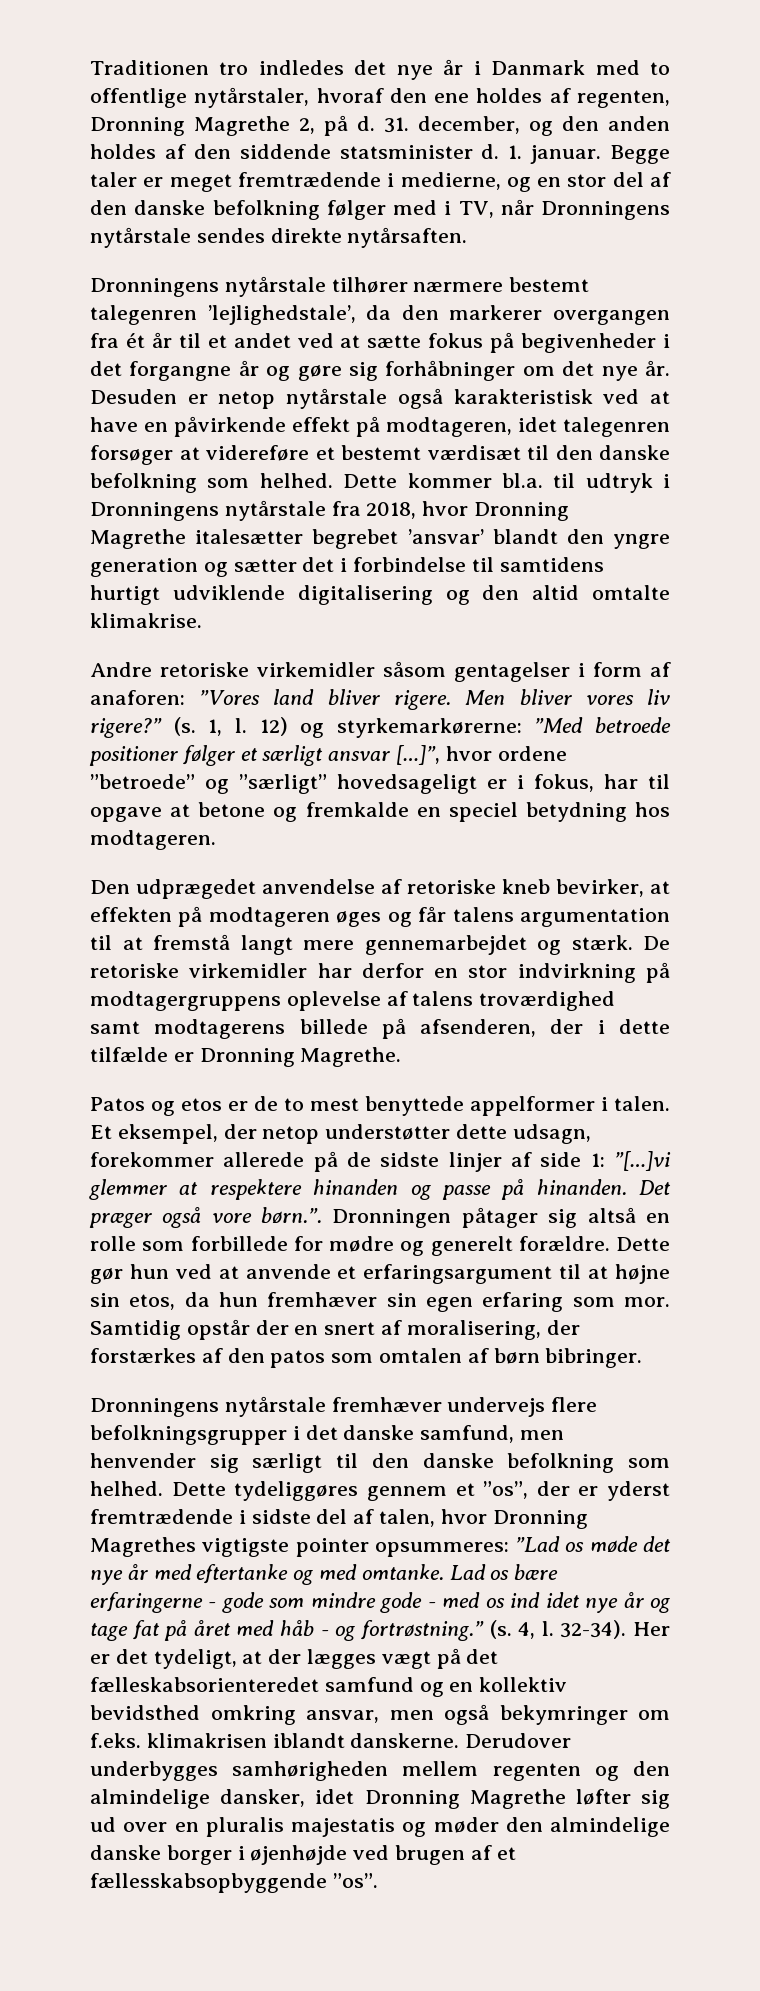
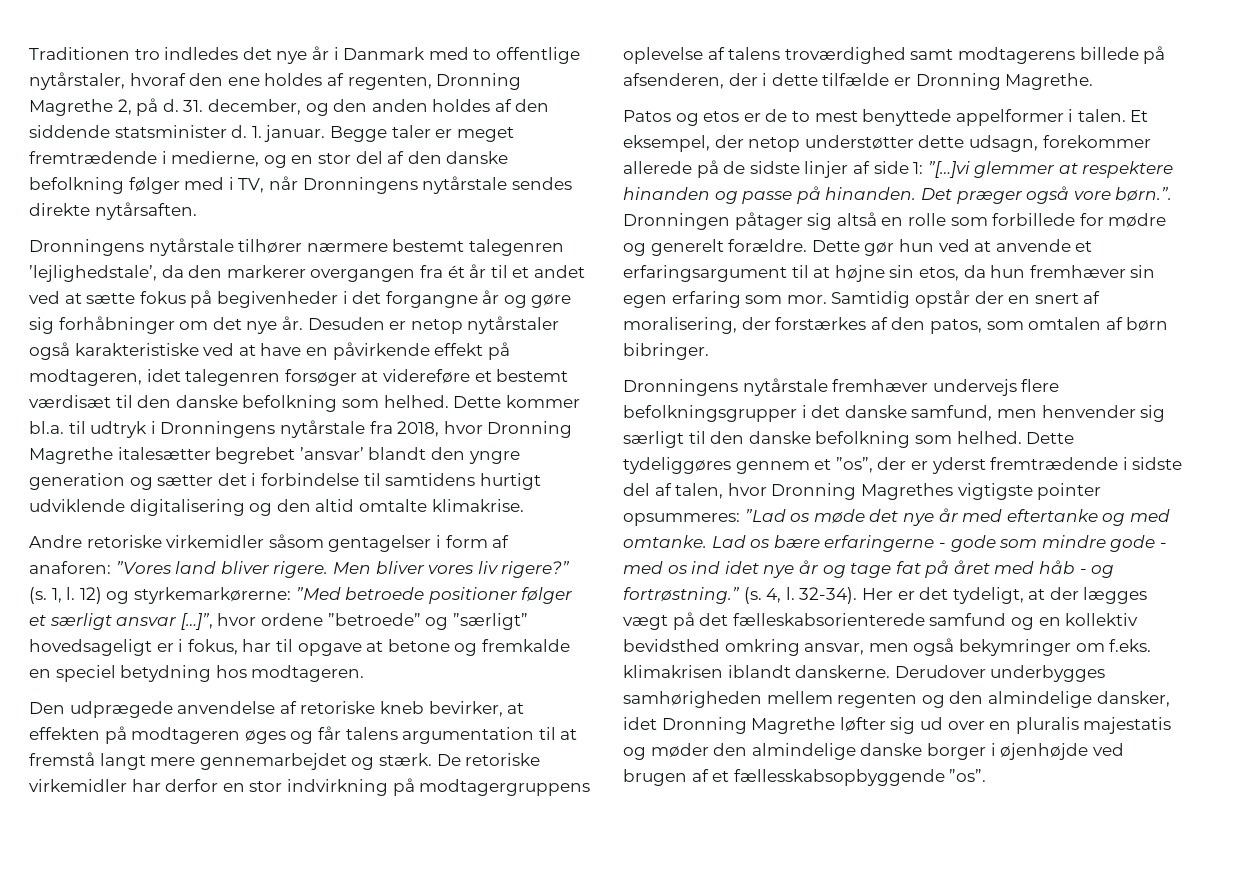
- Desuden er netop nytårstale også karakteristisk ved at have en påvirkende effekt på modtageren, idet talegenren forsøger at videreføre et bestemt værdisæt til den danske befolkning som helhed.
+ Desuden er netop nytårstaler også karakteristiske ved at have en påvirkende effekt på modtageren, idet talegenren forsøger at videreføre et bestemt værdisæt til den danske befolkning som helhed.
- Den udprægedet anvendelse af retoriske kneb bevirker, at effekten på modtageren øges og får talens argumentation til at fremstå langt mere gennemarbejdet og stærk.
+ Den udprægede anvendelse af retoriske kneb bevirker, at effekten på modtageren øges og får talens argumentation til at fremstå langt mere gennemarbejdet og stærk.
- Samtidig opstår der en snert af moralisering, der forstærkes af den patos som omtalen af børn bibringer.
+ Samtidig opstår der en snert af moralisering, der forstærkes af den patos, som omtalen af børn bibringer.
- Her er det tydeligt, at der lægges vægt på det fælleskabsorienteredet samfund og en kollektiv bevidsthed omkring ansvar, men også bekymringer om f.eks. klimakrisen iblandt danskerne.
+ Her er det tydeligt, at der lægges vægt på det fælleskabsorienterede samfund og en kollektiv bevidsthed omkring ansvar, men også bekymringer om f.eks. klimakrisen iblandt danskerne.

